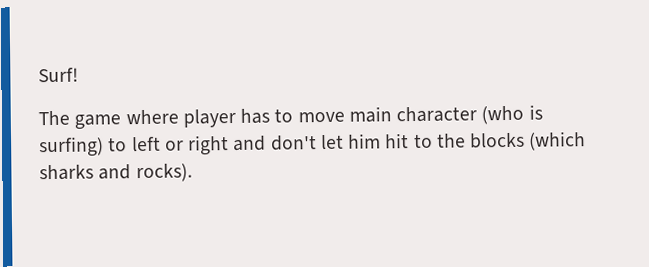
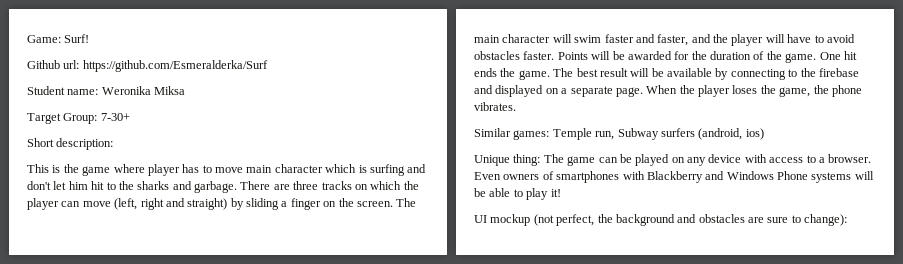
- Surf!
+ Game: Surf!
- The game where player has to move main character (who is surfing) to left or right and don't let him hit to the blocks (which sharks and rocks).
+ Github url: https://github.com/Esmeralderka/Surf
+ Student name: Weronika Miksa
+ Target Group: 7-30+
+ Short description:
+ This is the game where player has to move main character which is surfing and don't let him hit to the sharks and garbage. There are three tracks on which the player can move (left, right and straight) by sliding a finger on the screen. The main character will swim faster and faster, and the player will have to avoid obstacles faster. Points will be awarded for the duration of the game. One hit ends the game. The best result will be available by connecting to the firebase and displayed on a separate page. When the player loses the game, the phone vibrates.
+ Similar games: Temple run, Subway surfers (android, ios)
+ Unique thing: The game can be played on any device with access to a browser. Even owners of smartphones with Blackberry and Windows Phone systems will be able to play it!
+ UI mockup (not perfect, the background and obstacles are sure to change):

